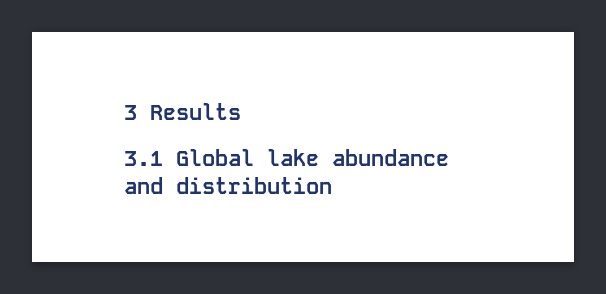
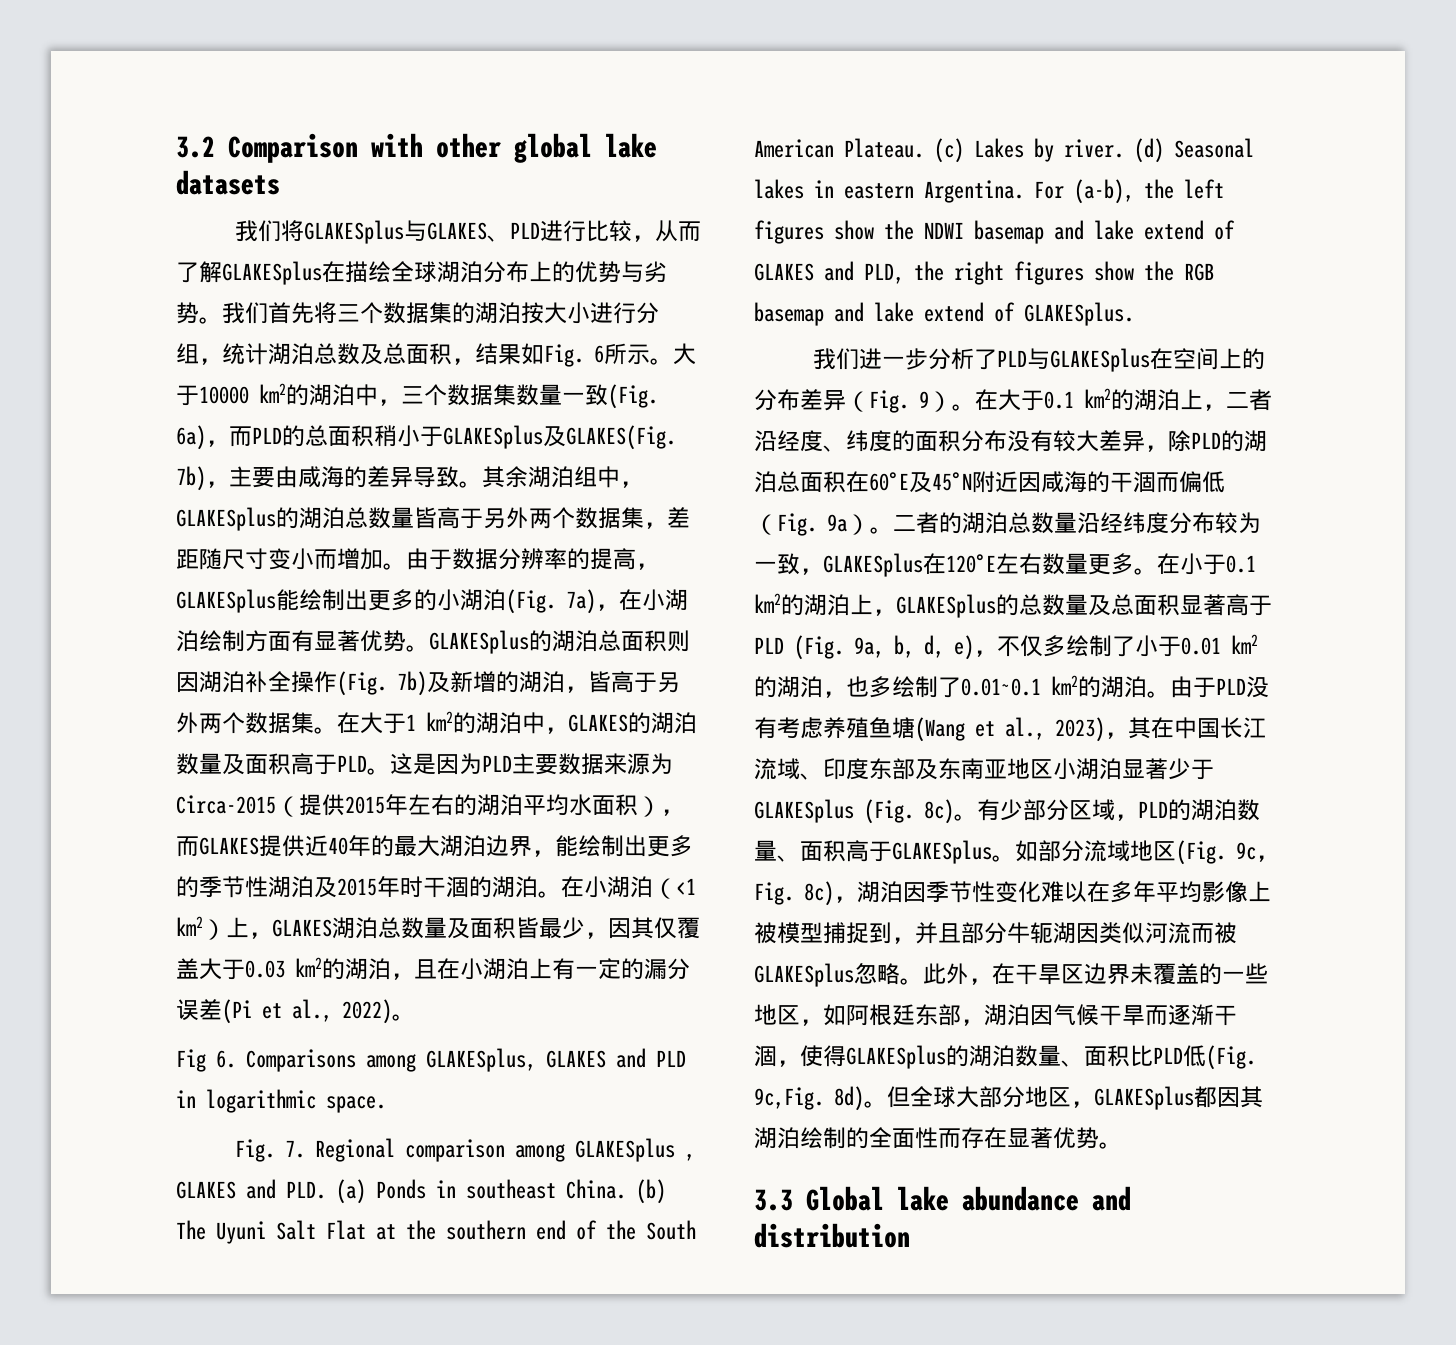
- 3 Results
- 3.1 Global lake abundance and distribution
+ 3.2 Comparison with other global lake datasets
+ 我们将GLAKESplus与GLAKES、PLD进行比较，从而了解GLAKESplus在描绘全球湖泊分布上的优势与劣势。我们首先将三个数据集的湖泊按大小进行分组，统计湖泊总数及总面积，结果如Fig. 6所示。大于10000 km2的湖泊中，三个数据集数量一致(Fig. 6a)，而PLD的总面积稍小于GLAKESplus及GLAKES(Fig. 7b)，主要由咸海的差异导致。其余湖泊组中，GLAKESplus的湖泊总数量皆高于另外两个数据集，差距随尺寸变小而增加。由于数据分辨率的提高，GLAKESplus能绘制出更多的小湖泊(Fig. 7a)，在小湖泊绘制方面有显著优势。GLAKESplus的湖泊总面积则因湖泊补全操作(Fig. 7b)及新增的湖泊，皆高于另外两个数据集。在大于1 km2的湖泊中，GLAKES的湖泊数量及面积高于PLD。这是因为PLD主要数据来源为Circa-2015（提供2015年左右的湖泊平均水面积），而GLAKES提供近40年的最大湖泊边界，能绘制出更多的季节性湖泊及2015年时干涸的湖泊。在小湖泊（<1 km2）上，GLAKES湖泊总数量及面积皆最少，因其仅覆盖大于0.03 km2的湖泊，且在小湖泊上有一定的漏分误差(Pi et al., 2022)。
+ Fig 6. Comparisons among GLAKESplus, GLAKES and PLD in logarithmic space.
+ Fig. 7. Regional comparison among GLAKESplus , GLAKES and PLD. (a) Ponds in southeast China. (b) The Uyuni Salt Flat at the southern end of the South American Plateau. (c) Lakes by river. (d) Seasonal lakes in eastern Argentina. For (a-b), the left figures show the NDWI basemap and lake extend of GLAKES and PLD, the right figures show the RGB basemap and lake extend of GLAKESplus.
+ 我们进一步分析了PLD与GLAKESplus在空间上的分布差异（Fig. 9）。在大于0.1 km2的湖泊上，二者沿经度、纬度的面积分布没有较大差异，除PLD的湖泊总面积在60°E及45°N附近因咸海的干涸而偏低（Fig. 9a）。二者的湖泊总数量沿经纬度分布较为一致，GLAKESplus在120°E左右数量更多。在小于0.1 km2的湖泊上，GLAKESplus的总数量及总面积显著高于PLD (Fig. 9a, b, d, e)，不仅多绘制了小于0.01 km2的湖泊，也多绘制了0.01~0.1 km2的湖泊。由于PLD没有考虑养殖鱼塘(Wang et al., 2023)，其在中国长江流域、印度东部及东南亚地区小湖泊显著少于GLAKESplus (Fig. 8c)。有少部分区域，PLD的湖泊数量、面积高于GLAKESplus。如部分流域地区(Fig. 9c，Fig. 8c)，湖泊因季节性变化难以在多年平均影像上被模型捕捉到，并且部分牛轭湖因类似河流而被GLAKESplus忽略。此外，在干旱区边界未覆盖的一些地区，如阿根廷东部，湖泊因气候干旱而逐渐干涸，使得GLAKESplus的湖泊数量、面积比PLD低(Fig. 9c,Fig. 8d)。但全球大部分地区，GLAKESplus都因其湖泊绘制的全面性而存在显著优势。
+ 3.3 Global lake abundance and distribution

